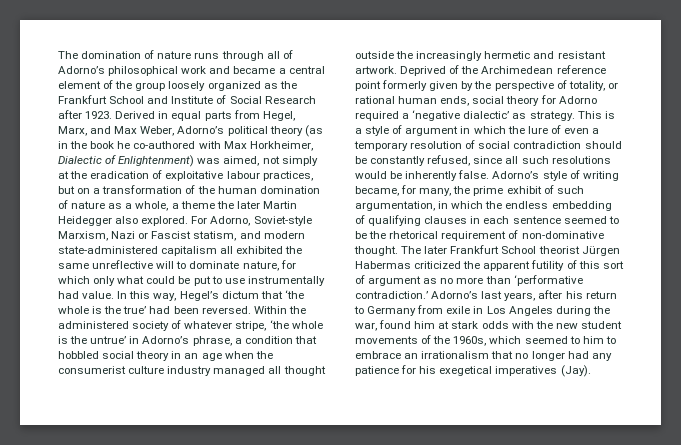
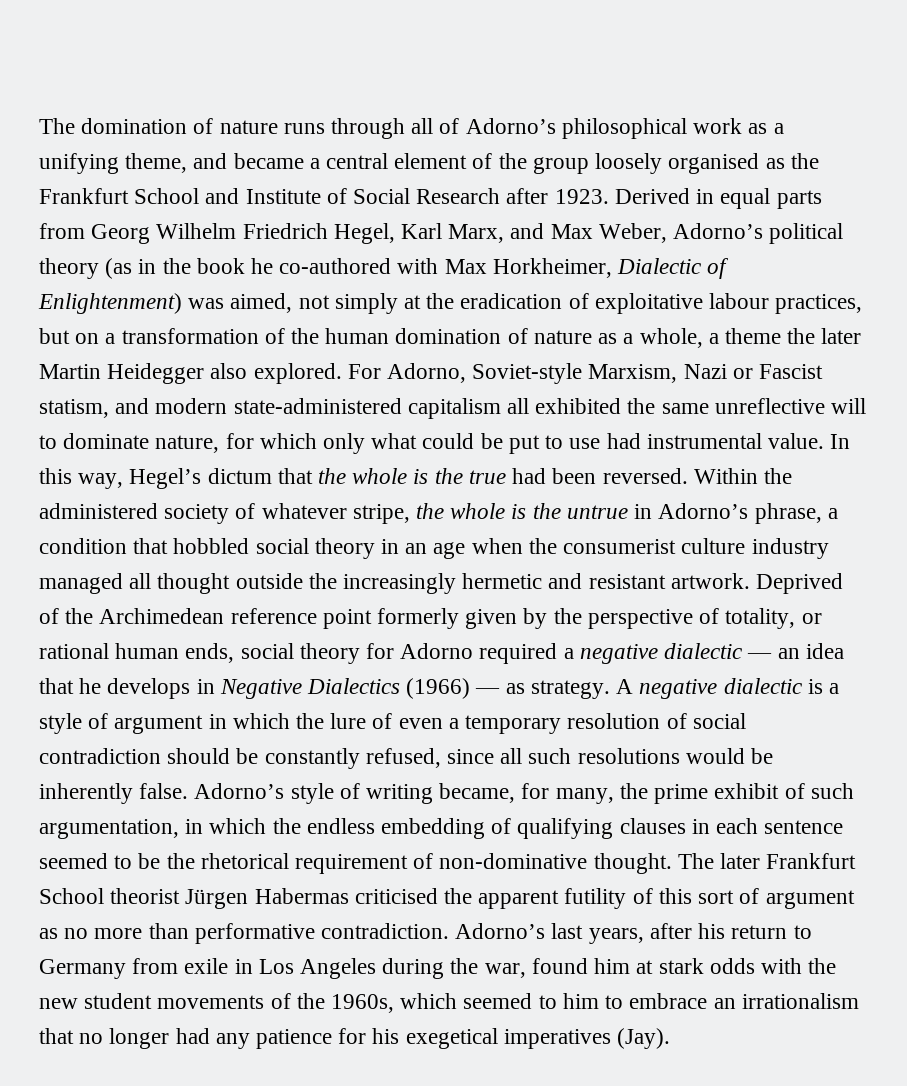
- The domination of nature runs through all of Adorno’s philosophical work and became a central element of the group loosely organized as the Frankfurt School and Institute of Social Research after 1923.
+ The domination of nature runs through all of Adorno’s philosophical work as a unifying theme, and became a central element of the group loosely organised as the Frankfurt School and Institute of Social Research after 1923.
- Derived in equal parts from Hegel, Marx, and Max Weber, Adorno’s political theory (as in the book he co-authored with Max Horkheimer, Dialectic of Enlightenment) was aimed, not simply at the eradication of exploitative labour practices, but on a transformation of the human domination of nature as a whole, a theme the later Martin Heidegger also explored.
+ Derived in equal parts from Georg Wilhelm Friedrich Hegel, Karl Marx, and Max Weber, Adorno’s political theory (as in the book he co-authored with Max Horkheimer, Dialectic of Enlightenment) was aimed, not simply at the eradication of exploitative labour practices, but on a transformation of the human domination of nature as a whole, a theme the later Martin Heidegger also explored.
- For Adorno, Soviet-style Marxism, Nazi or Fascist statism, and modern state-administered capitalism all exhibited the same unreflective will to dominate nature, for which only what could be put to use instrumentally had value.
+ For Adorno, Soviet-style Marxism, Nazi or Fascist statism, and modern state-administered capitalism all exhibited the same unreflective will to dominate nature, for which only what could be put to use had instrumental value.
- In this way, Hegel’s dictum that ‘the whole is the true’ had been reversed.
+ In this way, Hegel’s dictum that the whole is the true had been reversed.
- Within the administered society of whatever stripe, ‘the whole is the untrue’ in Adorno’s phrase, a condition that hobbled social theory in an age when the consumerist culture industry managed all thought outside the increasingly hermetic and resistant artwork.
+ Within the administered society of whatever stripe, the whole is the untrue in Adorno’s phrase, a condition that hobbled social theory in an age when the consumerist culture industry managed all thought outside the increasingly hermetic and resistant artwork.
- Deprived of the Archimedean reference point formerly given by the perspective of totality, or rational human ends, social theory for Adorno required a ‘negative dialectic’ as strategy. This is a style of argument in which the lure of even a temporary resolution of social contradiction should be constantly refused, since all such resolutions would be inherently false.
+ Deprived of the Archimedean reference point formerly given by the perspective of totality, or rational human ends, social theory for Adorno required a negative dialectic — an idea that he develops in Negative Dialectics (1966) — as strategy. A negative dialectic is a style of argument in which the lure of even a temporary resolution of social contradiction should be constantly refused, since all such resolutions would be inherently false.
- The later Frankfurt School theorist Jürgen Habermas criticized the apparent futility of this sort of argument as no more than ‘performative contradiction.’
+ The later Frankfurt School theorist Jürgen Habermas criticised the apparent futility of this sort of argument as no more than performative contradiction.

